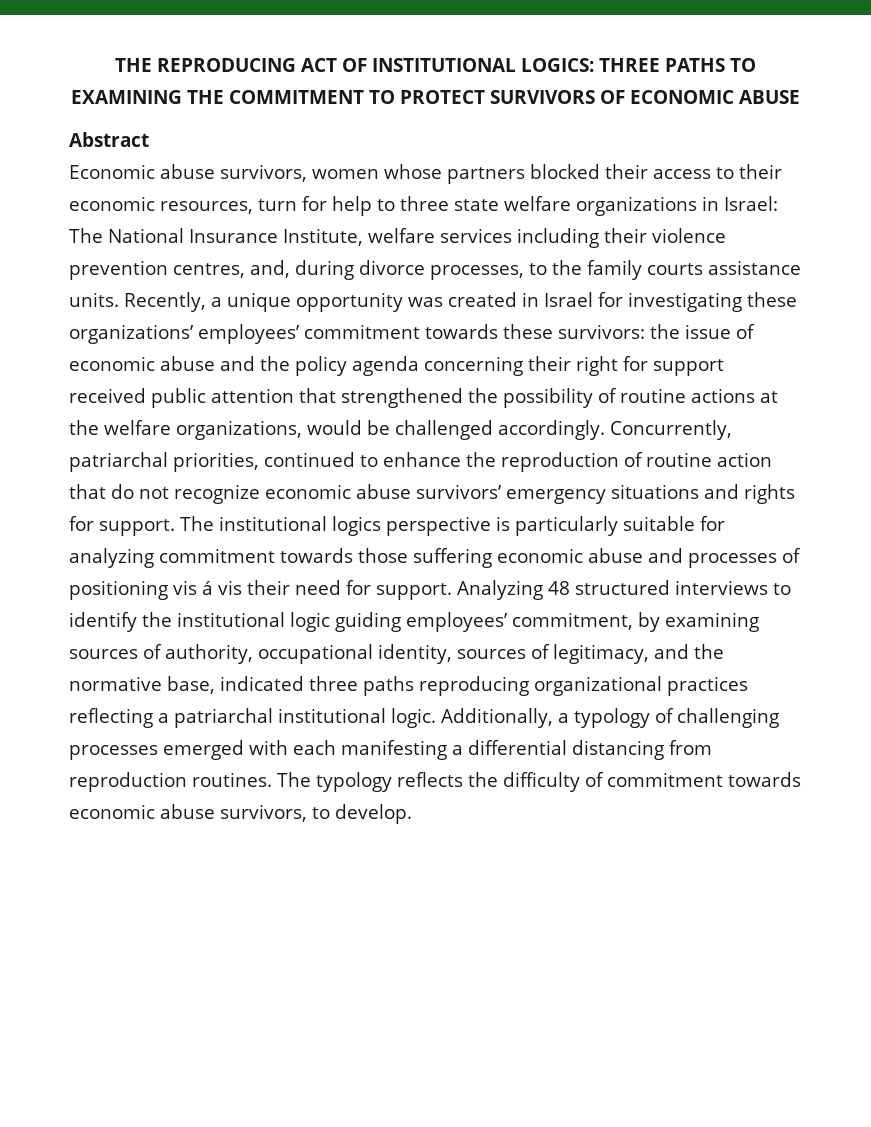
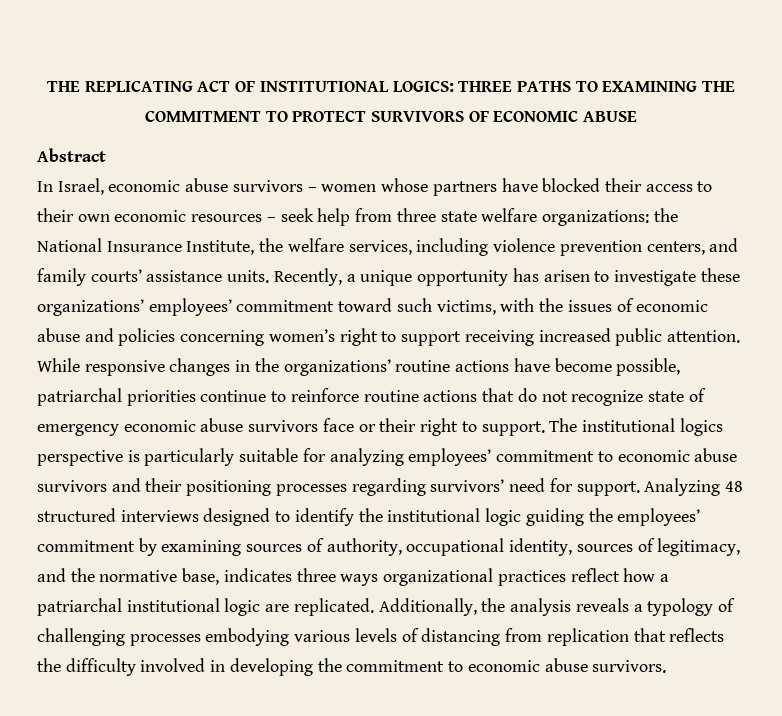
- THE REPRODUCING ACT OF INSTITUTIONAL LOGICS: THREE PATHS TO EXAMINING THE COMMITMENT TO PROTECT SURVIVORS OF ECONOMIC ABUSE
+ THE REPLICATING ACT OF INSTITUTIONAL LOGICS: THREE PATHS TO EXAMINING THE COMMITMENT TO PROTECT SURVIVORS OF ECONOMIC ABUSE
- Economic abuse survivors, women whose partners blocked their access to their economic resources, turn for help to three state welfare organizations in Israel: The National Insurance Institute, welfare services including their violence prevention centres, and, during divorce processes, to the family courts assistance units.
+ In Israel, economic abuse survivors – women whose partners have blocked their access to their own economic resources – seek help from three state welfare organizations: the National Insurance Institute, the welfare services, including violence prevention centers, and family courts’ assistance units.
- Recently, a unique opportunity was created in Israel for investigating these organizations’ employees’ commitment towards these survivors: the issue of economic abuse and the policy agenda concerning their right for support received public attention that strengthened the possibility of routine actions at the welfare organizations, would be challenged accordingly. Concurrently, patriarchal priorities, continued to enhance the reproduction of routine action that do not recognize economic abuse survivors’ emergency situations and rights for support.
+ Recently, a unique opportunity has arisen to investigate these organizations’ employees’ commitment toward such victims, with the issues of economic abuse and policies concerning women’s right to support receiving increased public attention. While responsive changes in the organizations’ routine actions have become possible, patriarchal priorities continue to reinforce routine actions that do not recognize state of emergency economic abuse survivors face or their right to support.
- The institutional logics perspective is particularly suitable for analyzing commitment towards those suffering economic abuse and processes of positioning vis á vis their need for support.
+ The institutional logics perspective is particularly suitable for analyzing employees’ commitment to economic abuse survivors and their positioning processes regarding survivors’ need for support.
- Analyzing 48 structured interviews to identify the institutional logic guiding employees’ commitment, by examining sources of authority, occupational identity, sources of legitimacy, and the normative base, indicated three paths reproducing organizational practices reflecting a patriarchal institutional logic. Additionally, a typology of challenging processes emerged with each manifesting a differential distancing from reproduction routines. The typology reflects the difficulty of commitment towards economic abuse survivors, to develop.
+ Analyzing 48 structured interviews designed to identify the institutional logic guiding the employees’ commitment by examining sources of authority, occupational identity, sources of legitimacy, and the normative base, indicates three ways organizational practices reflect how a patriarchal institutional logic are replicated. Additionally, the analysis reveals a typology of challenging processes embodying various levels of distancing from replication that reflects the difficulty involved in developing the commitment to economic abuse survivors.

